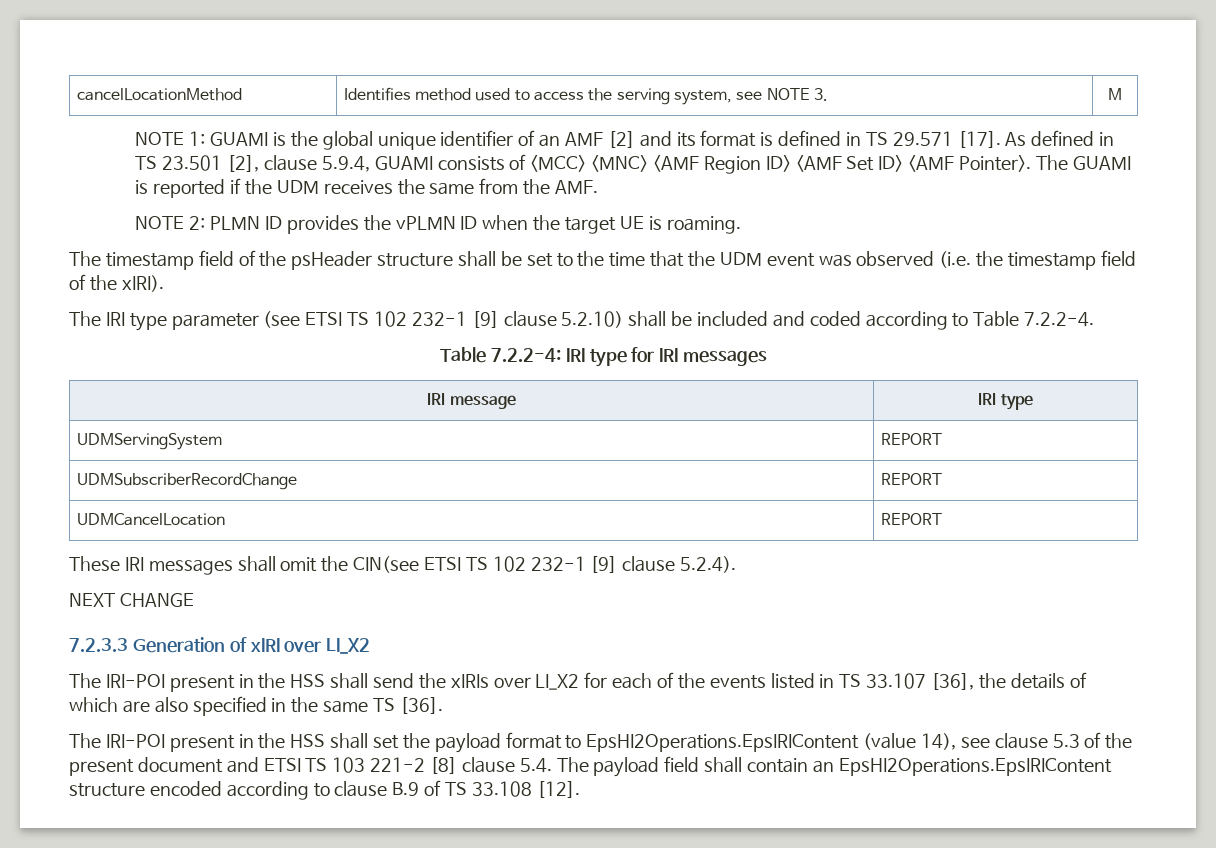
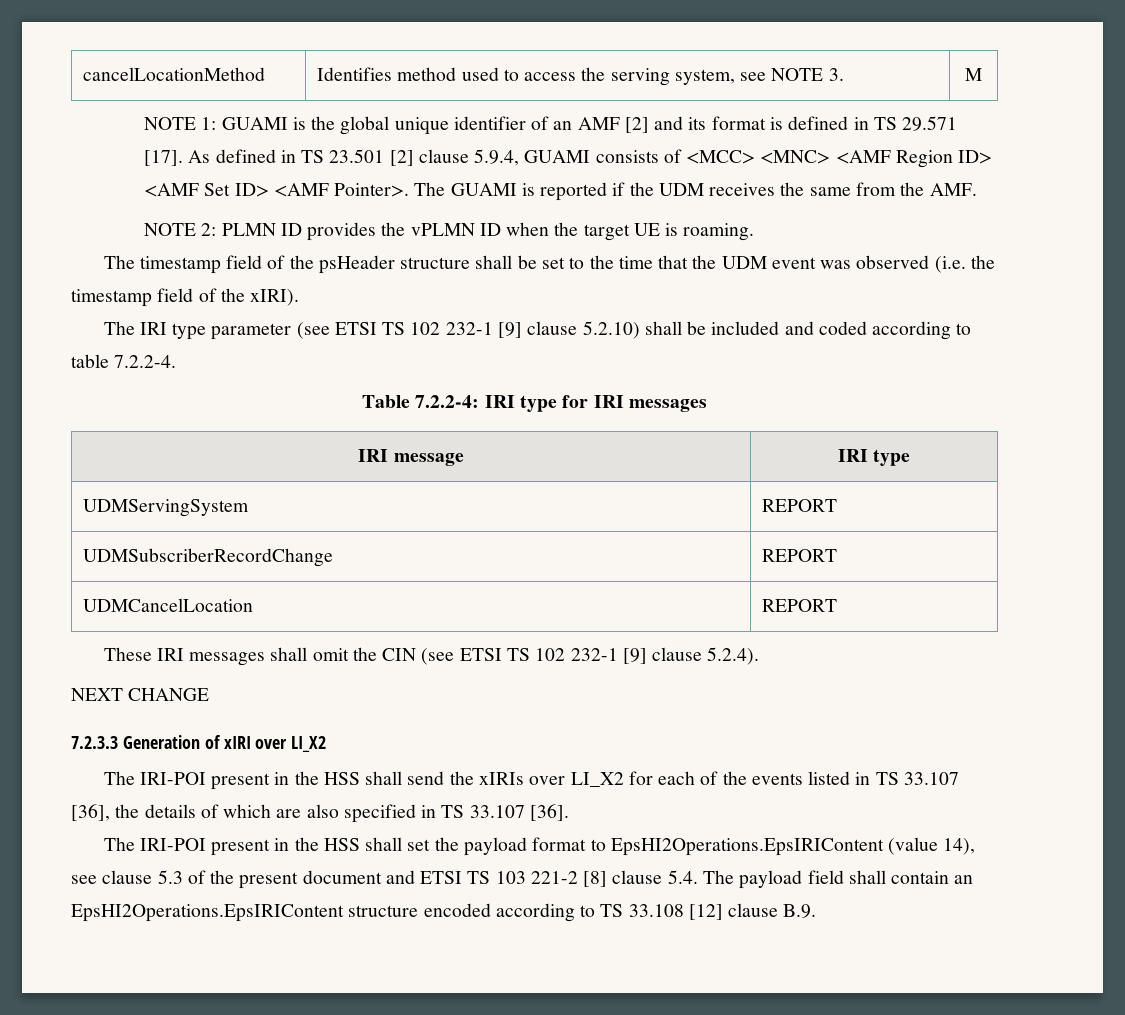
- As defined in TS 23.501 [2], clause 5.9.4, GUAMI consists of <MCC> <MNC> <AMF Region ID> <AMF Set ID> <AMF Pointer>.
+ As defined in TS 23.501 [2] clause 5.9.4, GUAMI consists of <MCC> <MNC> <AMF Region ID> <AMF Set ID> <AMF Pointer>.
- The IRI type parameter (see ETSI TS 102 232-1 [9] clause 5.2.10) shall be included and coded according to Table 7.2.2-4.
+ The IRI type parameter (see ETSI TS 102 232-1 [9] clause 5.2.10) shall be included and coded according to table 7.2.2-4.
- These IRI messages shall omit the CIN(see ETSI TS 102 232-1 [9] clause 5.2.4).
+ These IRI messages shall omit the CIN (see ETSI TS 102 232-1 [9] clause 5.2.4).
- The IRI-POI present in the HSS shall send the xIRIs over LI_X2 for each of the events listed in TS 33.107 [36], the details of which are also specified in the same TS [36].
+ The IRI-POI present in the HSS shall send the xIRIs over LI_X2 for each of the events listed in TS 33.107 [36], the details of which are also specified in TS 33.107 [36].
- The IRI-POI present in the HSS shall set the payload format to EpsHI2Operations.EpsIRIContent (value 14), see clause 5.3 of the present document and ETSI TS 103 221-2 [8] clause 5.4. The payload field shall contain an EpsHI2Operations.EpsIRIContent structure encoded according to clause B.9 of TS 33.108 [12].
+ The IRI-POI present in the HSS shall set the payload format to EpsHI2Operations.EpsIRIContent (value 14), see clause 5.3 of the present document and ETSI TS 103 221-2 [8] clause 5.4. The payload field shall contain an EpsHI2Operations.EpsIRIContent structure encoded according to TS 33.108 [12] clause B.9.

